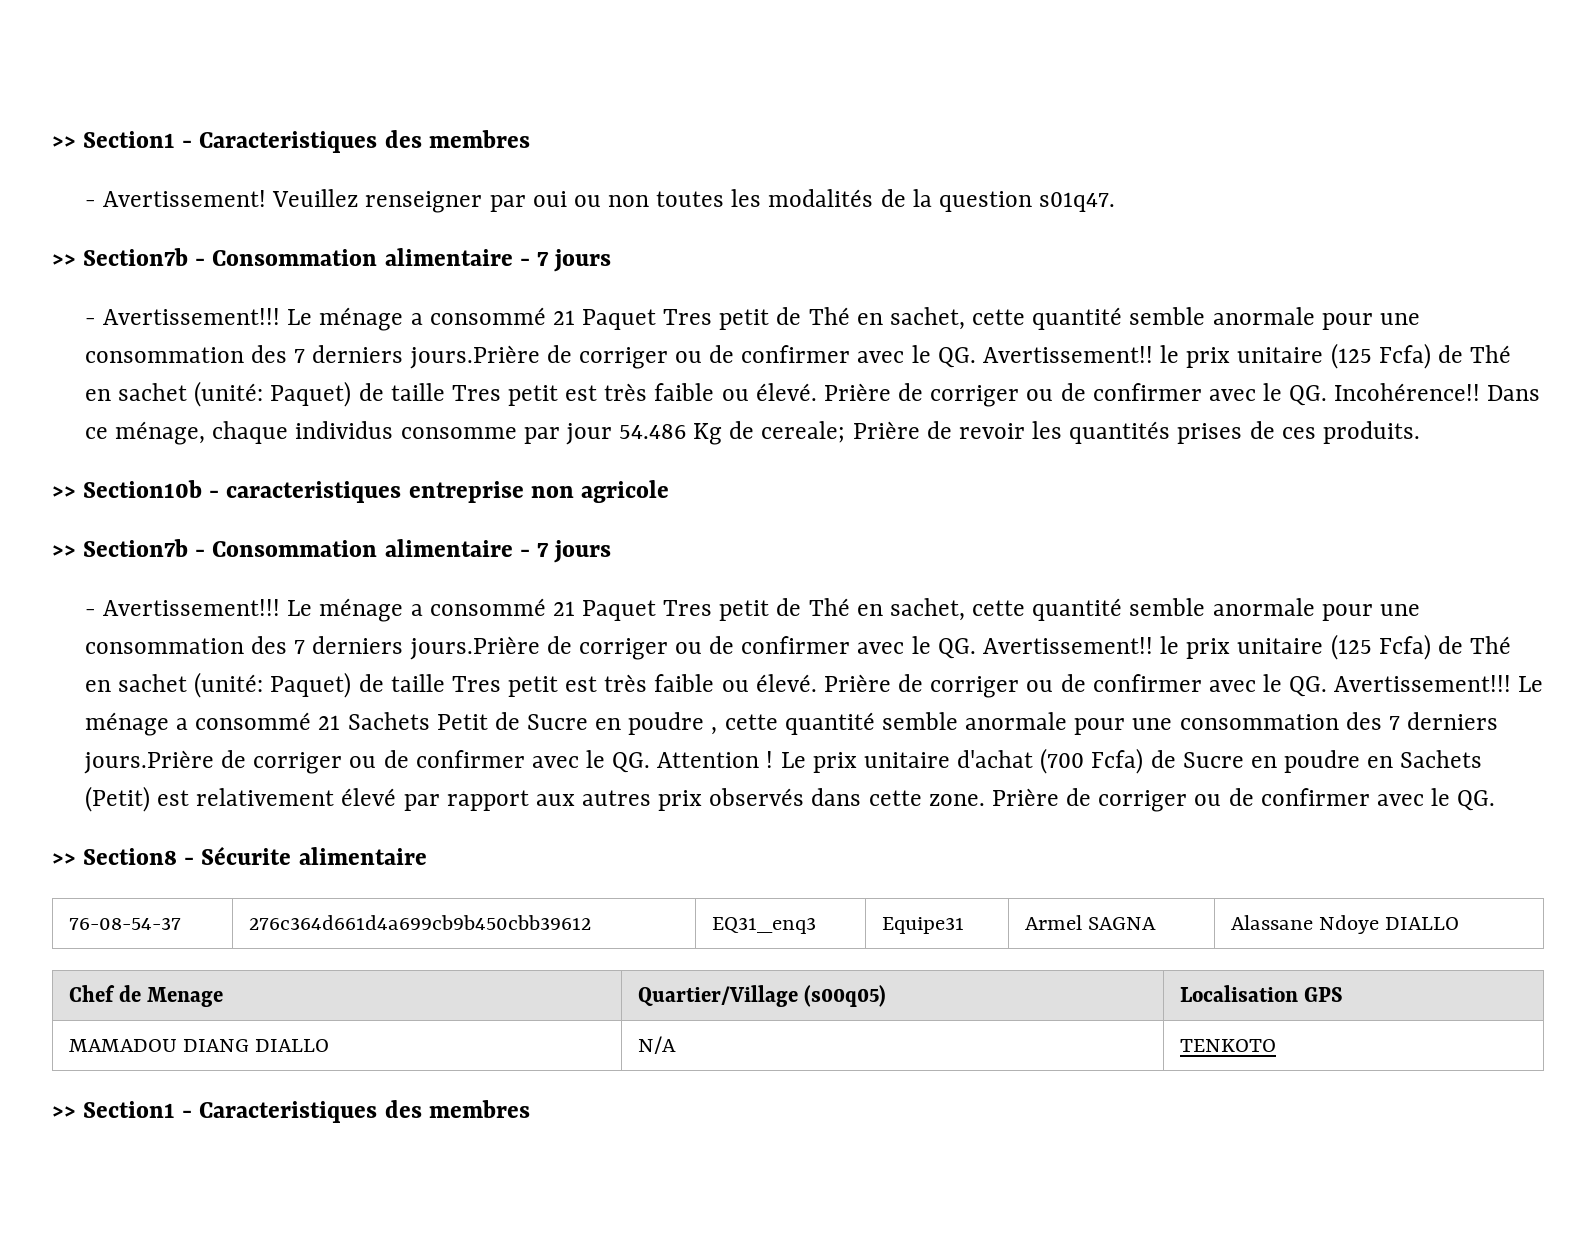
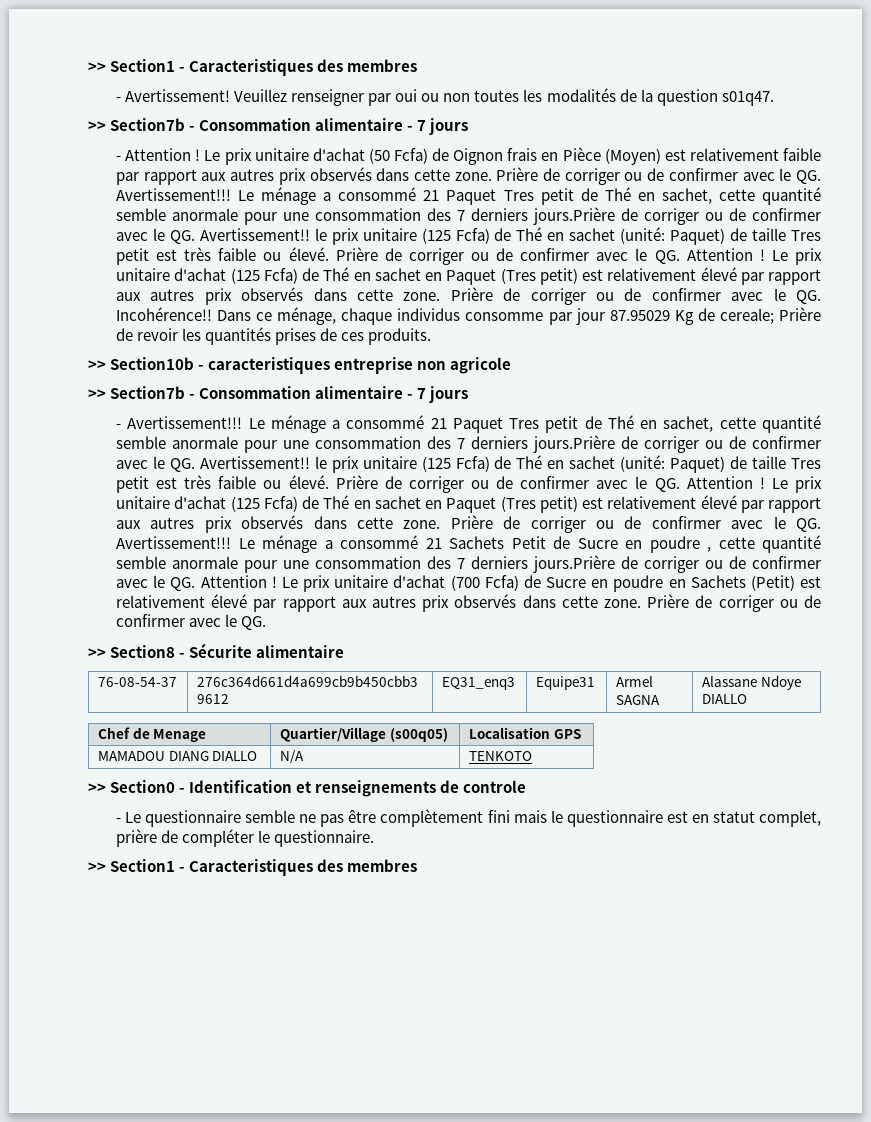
  Veuillez renseigner par oui ou non toutes les modalités de la question s01q47.
  >> Section7b - Consommation alimentaire - 7 jours
- - Avertissement!!!
+ - Attention ! Le prix unitaire d'achat (50 Fcfa) de Oignon frais en Pièce (Moyen) est relativement faible par rapport aux autres prix observés dans cette zone. Prière de corriger ou de confirmer avec le QG. Avertissement!!!
- Prière de corriger ou de confirmer avec le QG. Incohérence!!
+ Prière de corriger ou de confirmer avec le QG. Attention ! Le prix unitaire d'achat (125 Fcfa) de Thé en sachet en Paquet (Tres petit) est relativement élevé par rapport aux autres prix observés dans cette zone. Prière de corriger ou de confirmer avec le QG. Incohérence!!
- Dans ce ménage, chaque individus consomme par jour 54.486 Kg de cereale; Prière de revoir les quantités prises de ces produits.
+ Dans ce ménage, chaque individus consomme par jour 87.95029 Kg de cereale; Prière de revoir les quantités prises de ces produits.
- Prière de corriger ou de confirmer avec le QG. Avertissement!!!
+ Prière de corriger ou de confirmer avec le QG. Attention ! Le prix unitaire d'achat (125 Fcfa) de Thé en sachet en Paquet (Tres petit) est relativement élevé par rapport aux autres prix observés dans cette zone. Prière de corriger ou de confirmer avec le QG. Avertissement!!!
+ >> Section0 - Identification et renseignements de controle
+ - Le questionnaire semble ne pas être complètement fini mais le questionnaire est en statut complet, prière de compléter le questionnaire.

